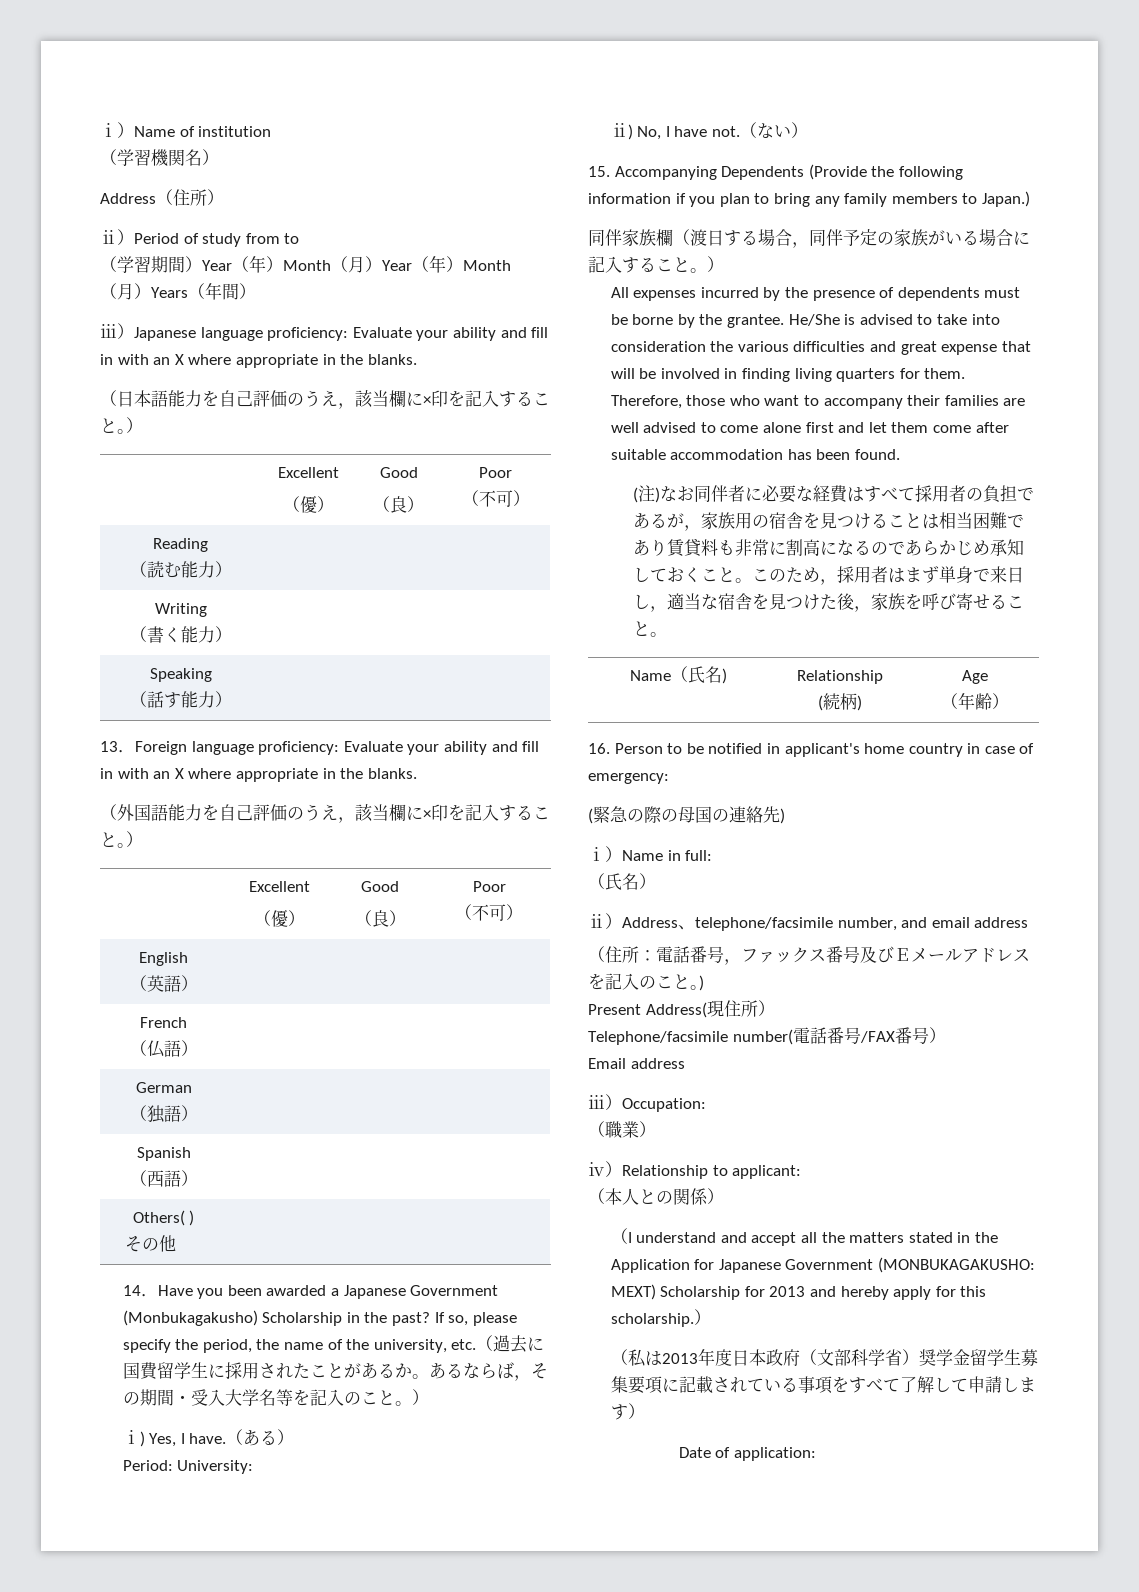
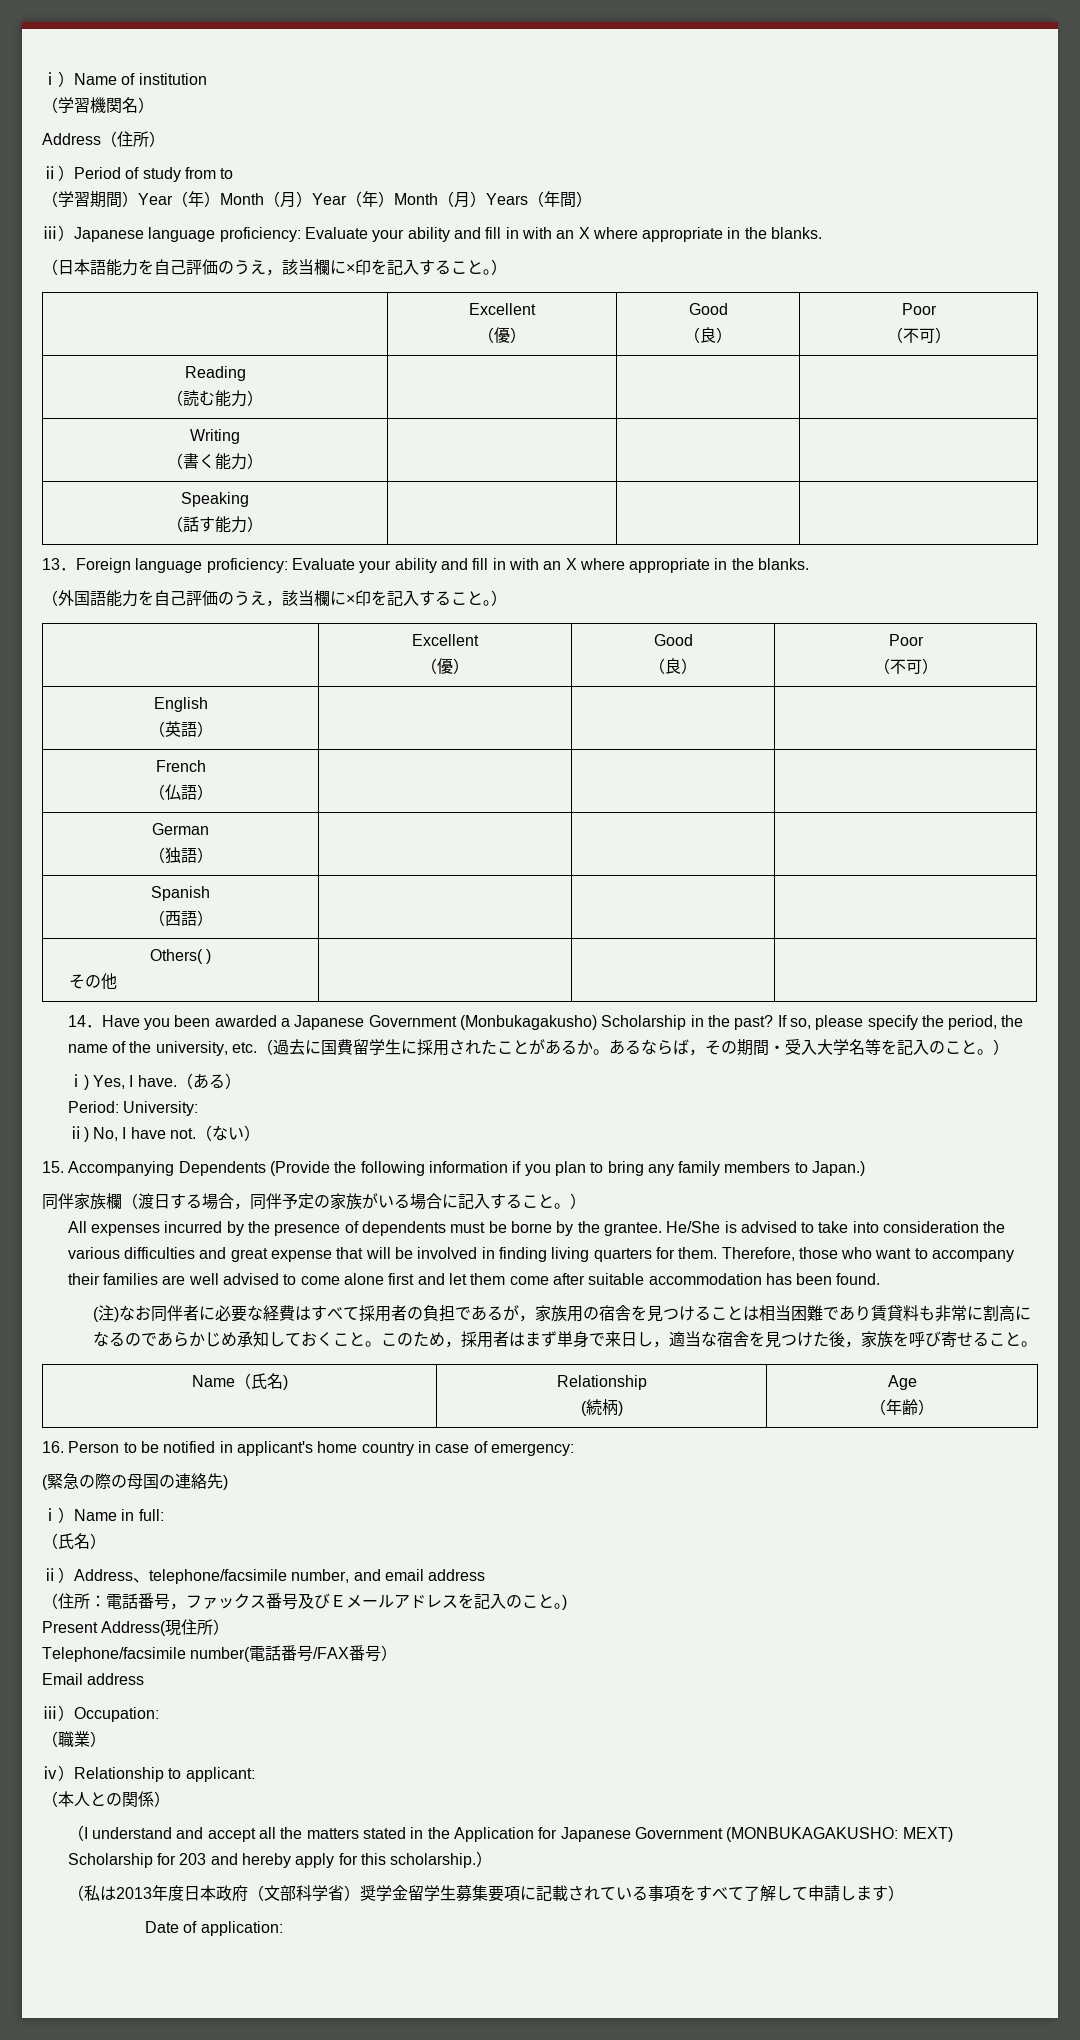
- （I understand and accept all the matters stated in the Application for Japanese Government (MONBUKAGAKUSHO: MEXT) Scholarship for 2013 and hereby apply for this scholarship.）
+ （I understand and accept all the matters stated in the Application for Japanese Government (MONBUKAGAKUSHO: MEXT) Scholarship for 203 and hereby apply for this scholarship.）

